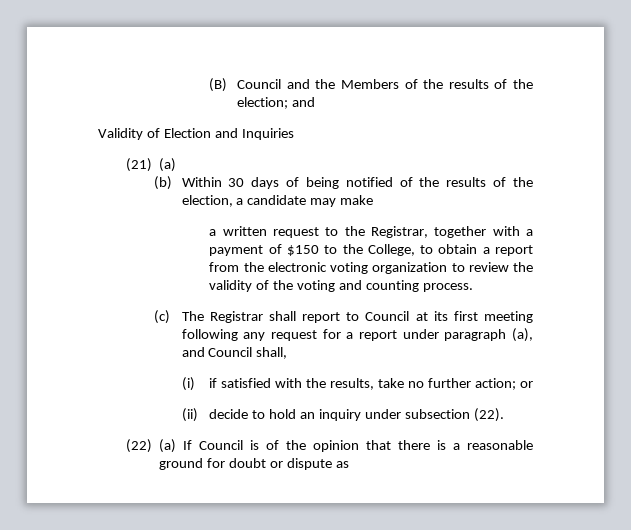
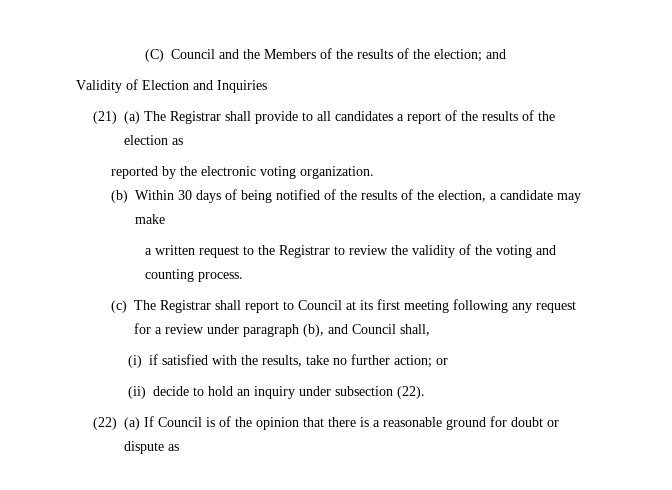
- (B) Council and the Members of the results of the election; and
+ (C) Council and the Members of the results of the election; and
- (21) (a)
+ (21) (a) The Registrar shall provide to all candidates a report of the results of the election as
+ reported by the electronic voting organization.
- a written request to the Registrar, together with a payment of $150 to the College, to obtain a report from the electronic voting organization to review the validity of the voting and counting process.
+ a written request to the Registrar to review the validity of the voting and counting process.
- (c) The Registrar shall report to Council at its first meeting following any request for a report under paragraph (a), and Council shall,
+ (c) The Registrar shall report to Council at its first meeting following any request for a review under paragraph (b), and Council shall,

